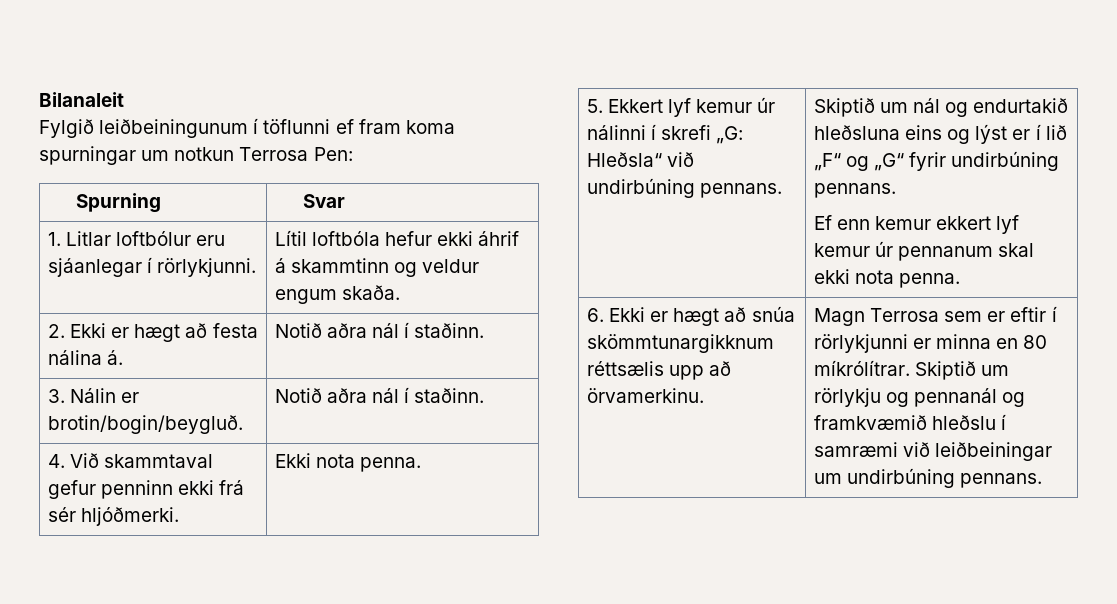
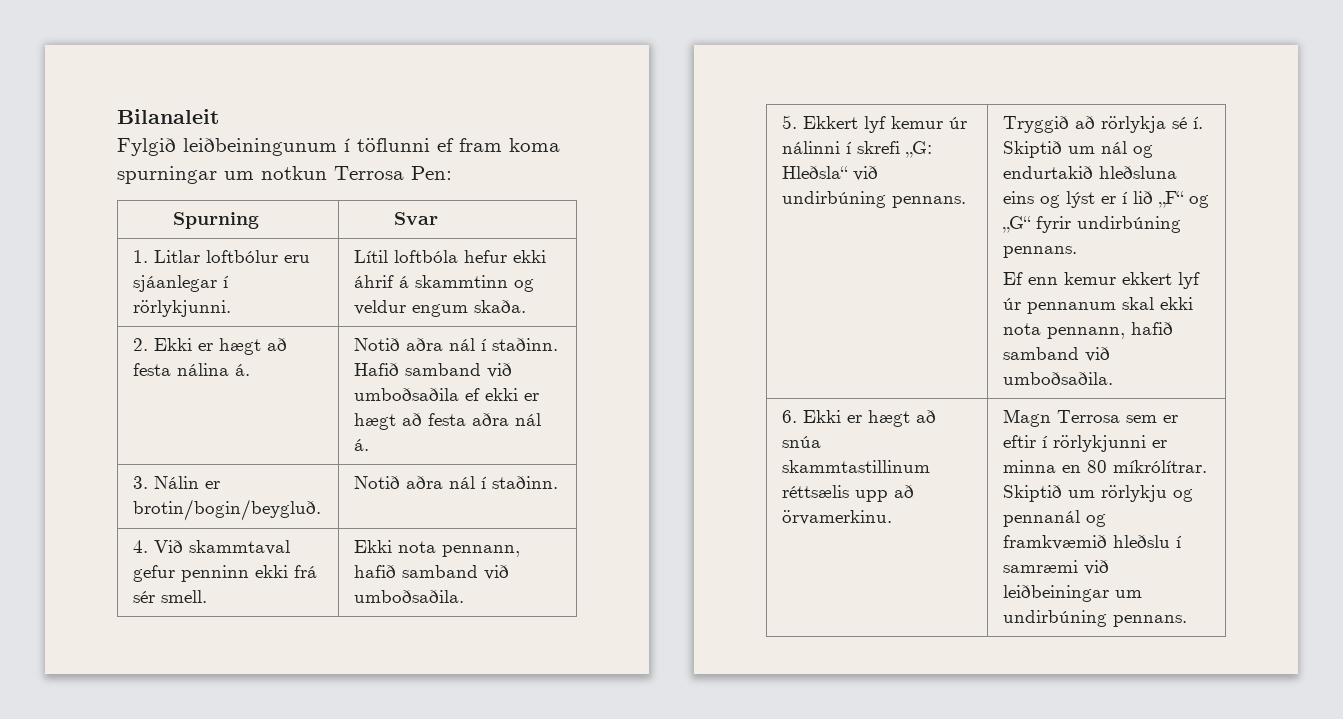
- 2. Ekki er hægt að festa nálina á. | Notið aðra nál í staðinn.
+ 2. Ekki er hægt að festa nálina á. | Notið aðra nál í staðinn. Hafið samband við umboðsaðila ef ekki er hægt að festa aðra nál á.
- 4. Við skammtaval gefur penninn ekki frá sér hljóðmerki. | Ekki nota penna.
+ 4. Við skammtaval gefur penninn ekki frá sér smell. | Ekki nota pennann, hafið samband við umboðsaðila.
+ Tryggið að rörlykja sé í.
- Ef enn kemur ekkert lyf kemur úr pennanum skal ekki nota penna.
+ Ef enn kemur ekkert lyf úr pennanum skal ekki nota pennann, hafið samband við umboðsaðila.
- 6. Ekki er hægt að snúa skömmtunargikknum réttsælis upp að örvamerkinu. | Magn Terrosa sem er eftir í rörlykjunni er minna en 80 míkrólítrar. Skiptið um rörlykju og pennanál og framkvæmið hleðslu í samræmi við leiðbeiningar um undirbúning pennans.
+ 6. Ekki er hægt að snúa skammtastillinum réttsælis upp að örvamerkinu. | Magn Terrosa sem er eftir í rörlykjunni er minna en 80 míkrólítrar. Skiptið um rörlykju og pennanál og framkvæmið hleðslu í samræmi við leiðbeiningar um undirbúning pennans.

